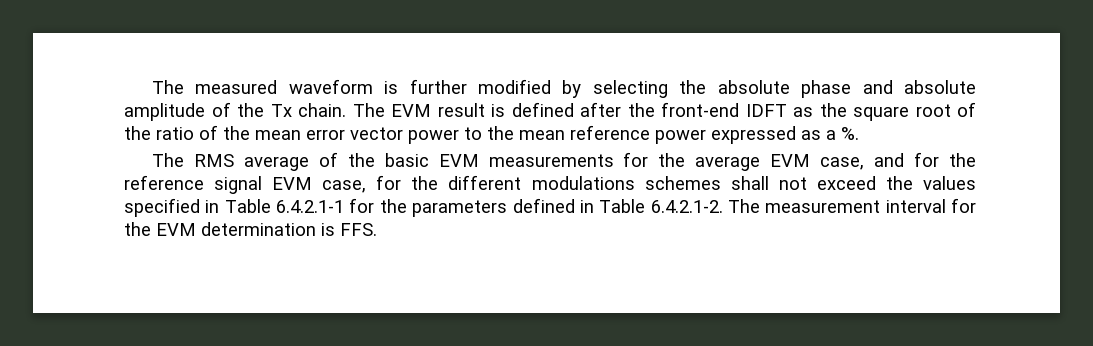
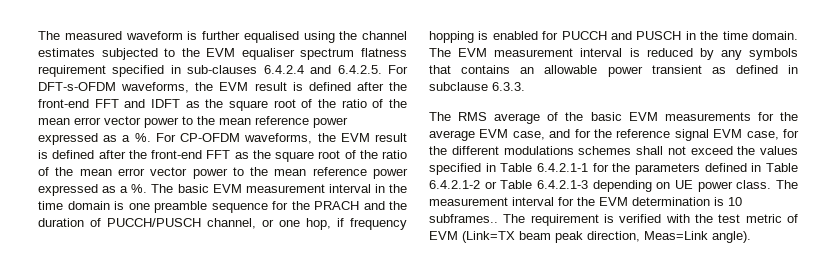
- The measured waveform is further modified by selecting the absolute phase and absolute amplitude of the Tx chain. The EVM result is defined after the front-end IDFT as the square root of the ratio of the mean error vector power to the mean reference power expressed as a %.
+ The measured waveform is further equalised using the channel estimates subjected to the EVM equaliser spectrum flatness requirement specified in sub-clauses 6.4.2.4 and 6.4.2.5. For DFT-s-OFDM waveforms, the EVM result is defined after the front-end FFT and IDFT as the square root of the ratio of the mean error vector power to the mean reference power expressed as a %. For CP-OFDM waveforms, the EVM result is defined after the front-end FFT as the square root of the ratio of the mean error vector power to the mean reference power expressed as a %. The basic EVM measurement interval in the time domain is one preamble sequence for the PRACH and the duration of PUCCH/PUSCH channel, or one hop, if frequency hopping is enabled for PUCCH and PUSCH in the time domain. The EVM measurement interval is reduced by any symbols that contains an allowable power transient as defined in subclause 6.3.3.
- The RMS average of the basic EVM measurements for the average EVM case, and for the reference signal EVM case, for the different modulations schemes shall not exceed the values specified in Table 6.4.2.1-1 for the parameters defined in Table 6.4.2.1-2. The measurement interval for the EVM determination is FFS.
+ The RMS average of the basic EVM measurements for the average EVM case, and for the reference signal EVM case, for the different modulations schemes shall not exceed the values specified in Table 6.4.2.1-1 for the parameters defined in Table 6.4.2.1-2 or Table 6.4.2.1-3 depending on UE power class. The measurement interval for the EVM determination is 10 subframes.. The requirement is verified with the test metric of EVM (Link=TX beam peak direction, Meas=Link angle).

